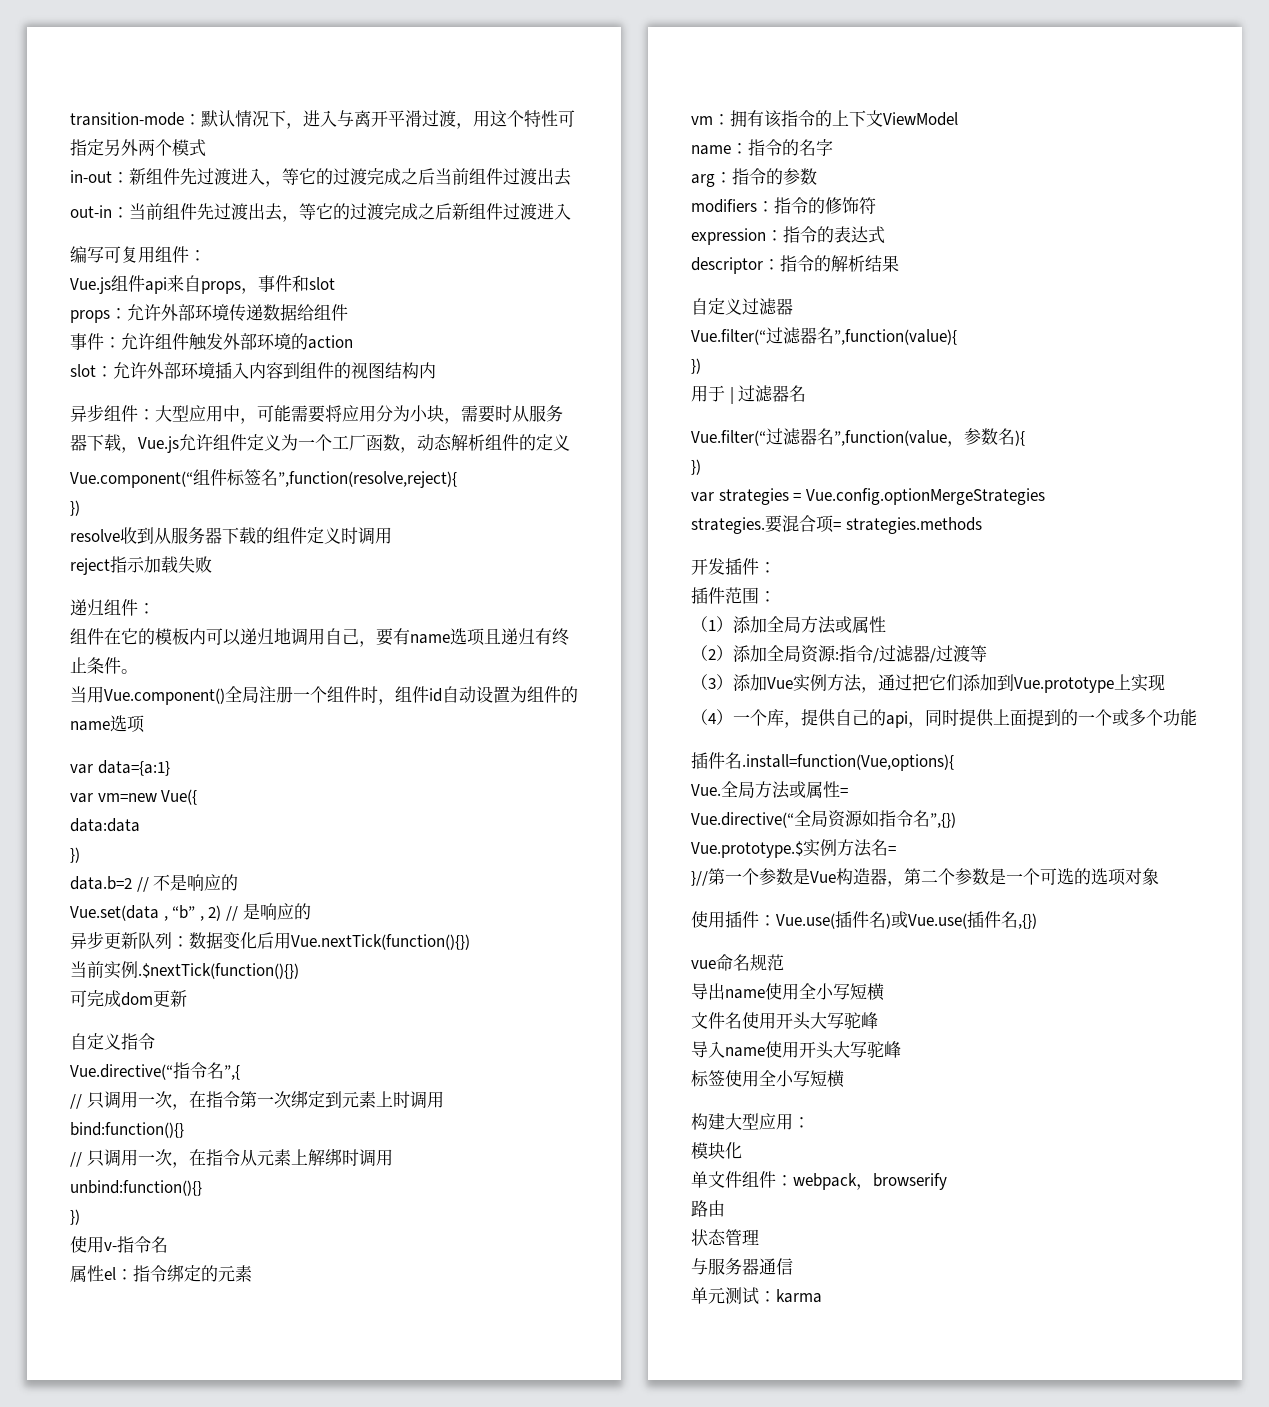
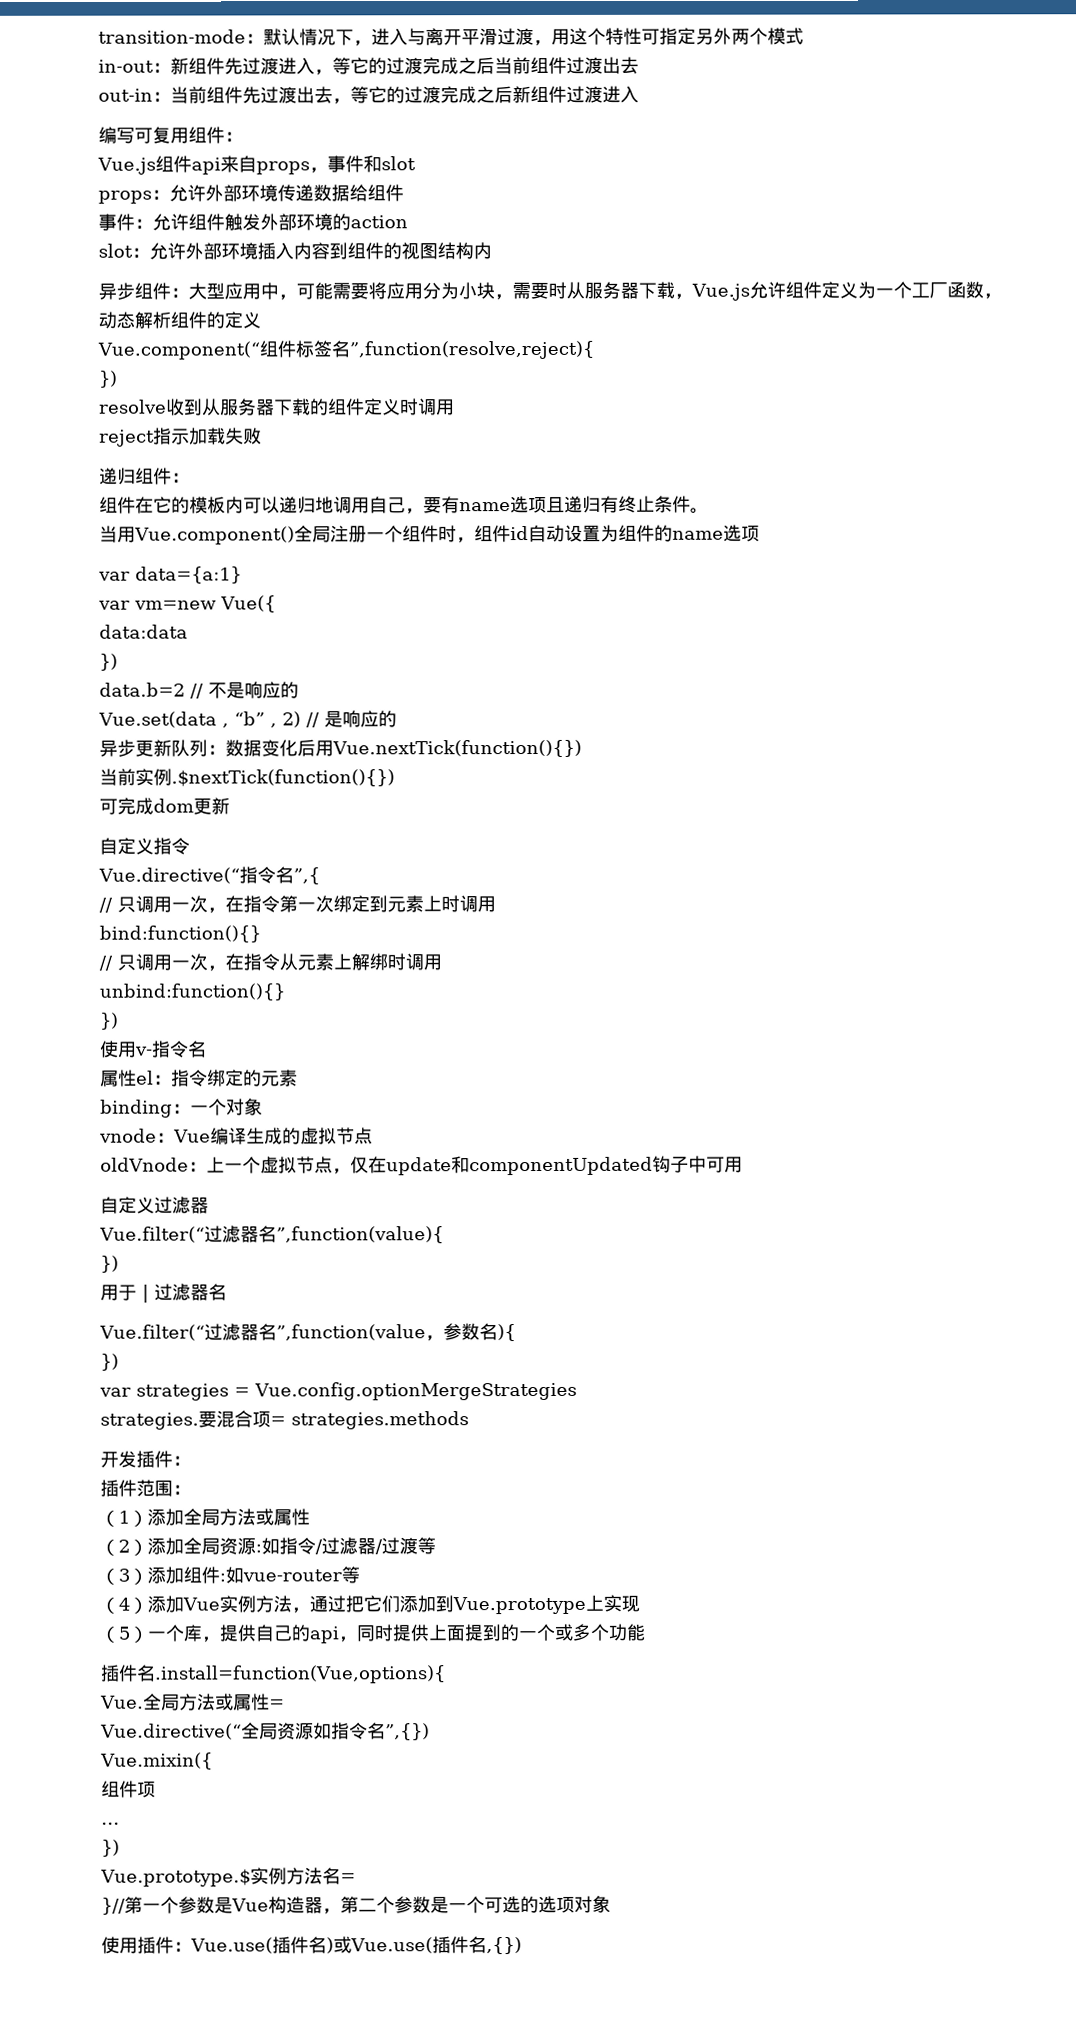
- vm：拥有该指令的上下文ViewModel
- name：指令的名字
- arg：指令的参数
- modifiers：指令的修饰符
- expression：指令的表达式
- descriptor：指令的解析结果
+ binding：一个对象
+ vnode：Vue编译生成的虚拟节点
+ oldVnode：上一个虚拟节点，仅在update和componentUpdated钩子中可用
- （2）添加全局资源:指令/过滤器/过渡等
+ （2）添加全局资源:如指令/过滤器/过渡等
- （3）添加Vue实例方法，通过把它们添加到Vue.prototype上实现
+ （3）添加组件:如vue-router等
+ （4）添加Vue实例方法，通过把它们添加到Vue.prototype上实现
- （4）一个库，提供自己的api，同时提供上面提到的一个或多个功能
+ （5）一个库，提供自己的api，同时提供上面提到的一个或多个功能
+ Vue.mixin({
+ 组件项
+ ...
+ })
- vue命名规范
- 导出name使用全小写短横
- 文件名使用开头大写驼峰
- 导入name使用开头大写驼峰
- 标签使用全小写短横
- 构建大型应用：
- 模块化
- 单文件组件：webpack，browserify
- 路由
- 状态管理
- 与服务器通信
- 单元测试：karma

